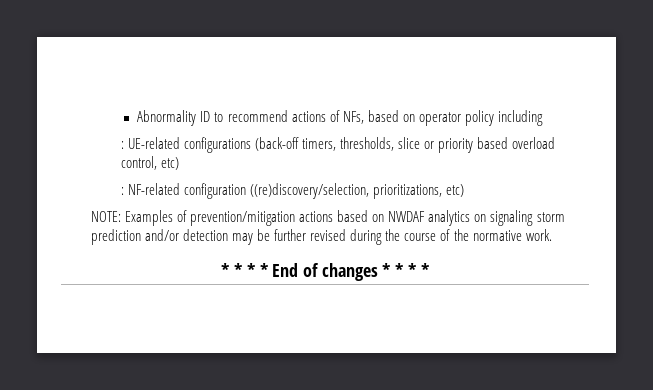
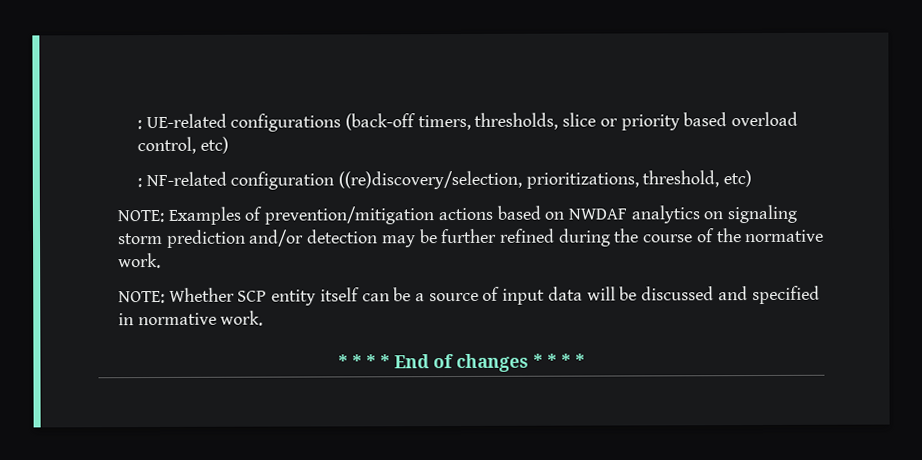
- Abnormality ID to recommend actions of NFs, based on operator policy including
- : NF-related configuration ((re)discovery/selection, prioritizations, etc)
+ : NF-related configuration ((re)discovery/selection, prioritizations, threshold, etc)
- NOTE: Examples of prevention/mitigation actions based on NWDAF analytics on signaling storm prediction and/or detection may be further revised during the course of the normative work.
+ NOTE: Examples of prevention/mitigation actions based on NWDAF analytics on signaling storm prediction and/or detection may be further refined during the course of the normative work.
+ NOTE: Whether SCP entity itself can be a source of input data will be discussed and specified in normative work.

